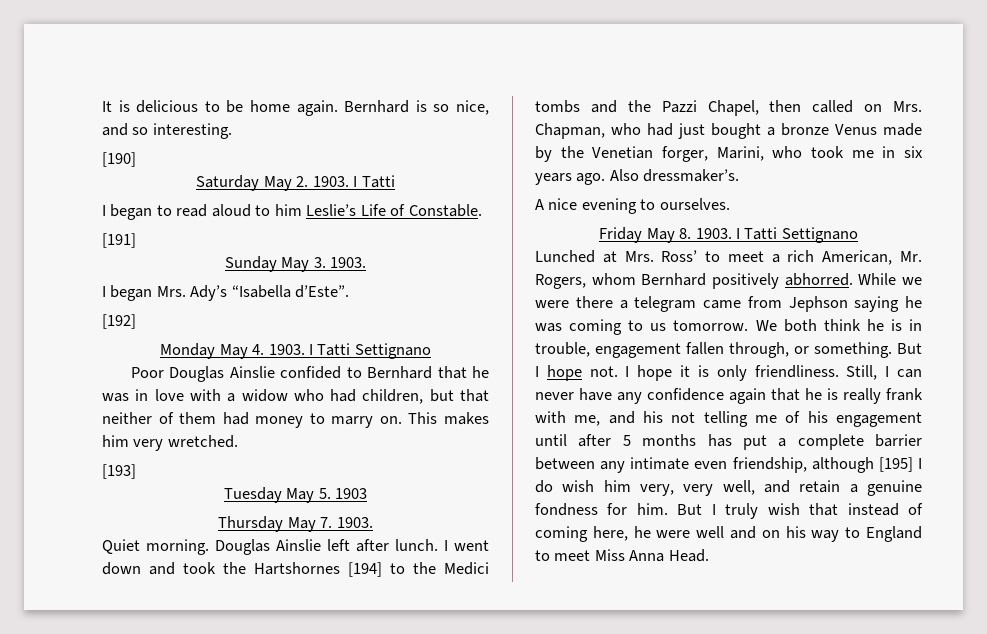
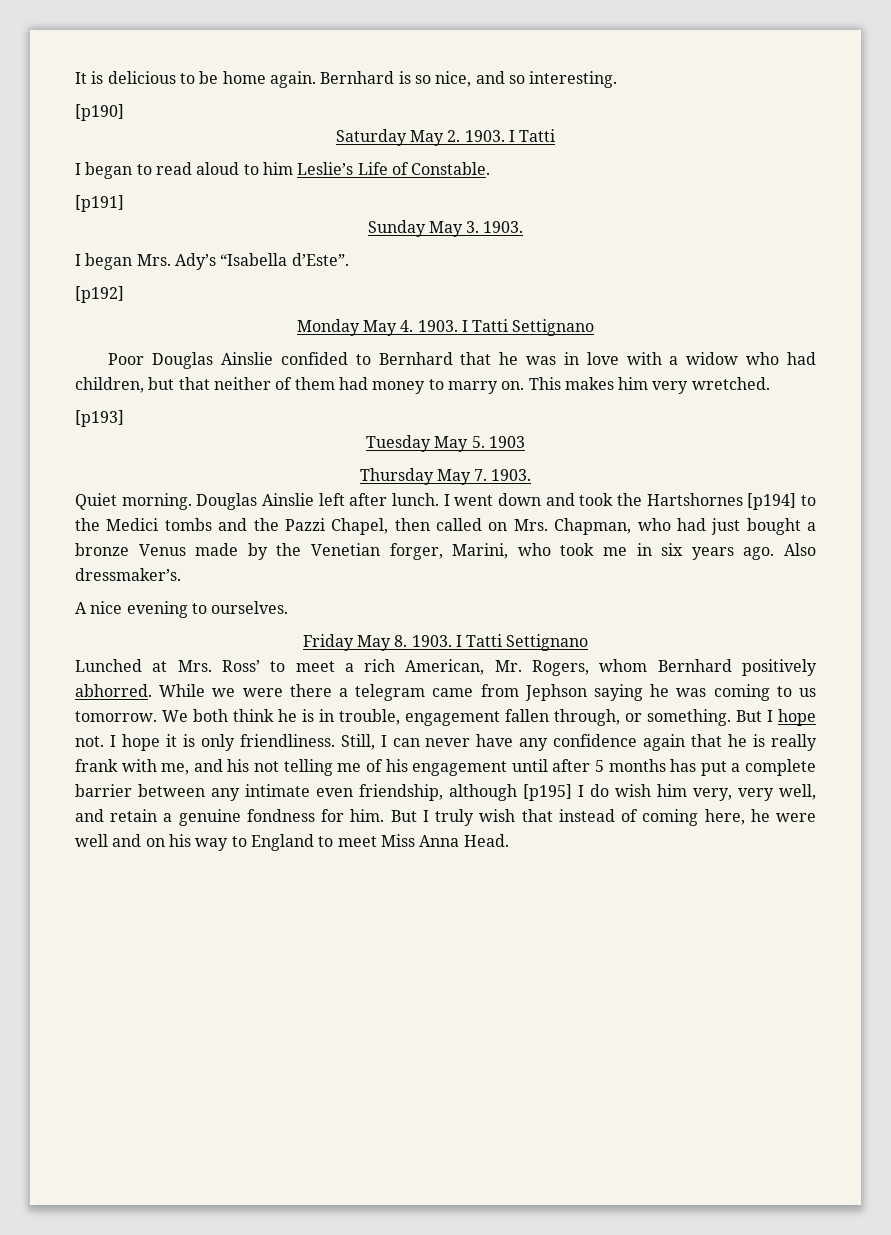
- [190]
+ [p190]
- [191]
+ [p191]
- [192]
+ [p192]
- [193]
+ [p193]
- I went down and took the Hartshornes [194] to the Medici tombs and the Pazzi Chapel, then called on Mrs. Chapman, who had just bought a bronze Venus made by the Venetian forger, Marini, who took me in six years ago.
+ I went down and took the Hartshornes [p194] to the Medici tombs and the Pazzi Chapel, then called on Mrs. Chapman, who had just bought a bronze Venus made by the Venetian forger, Marini, who took me in six years ago.
- Still, I can never have any confidence again that he is really frank with me, and his not telling me of his engagement until after 5 months has put a complete barrier between any intimate even friendship, although [195] I do wish him very, very well, and retain a genuine fondness for him.
+ Still, I can never have any confidence again that he is really frank with me, and his not telling me of his engagement until after 5 months has put a complete barrier between any intimate even friendship, although [p195] I do wish him very, very well, and retain a genuine fondness for him.

